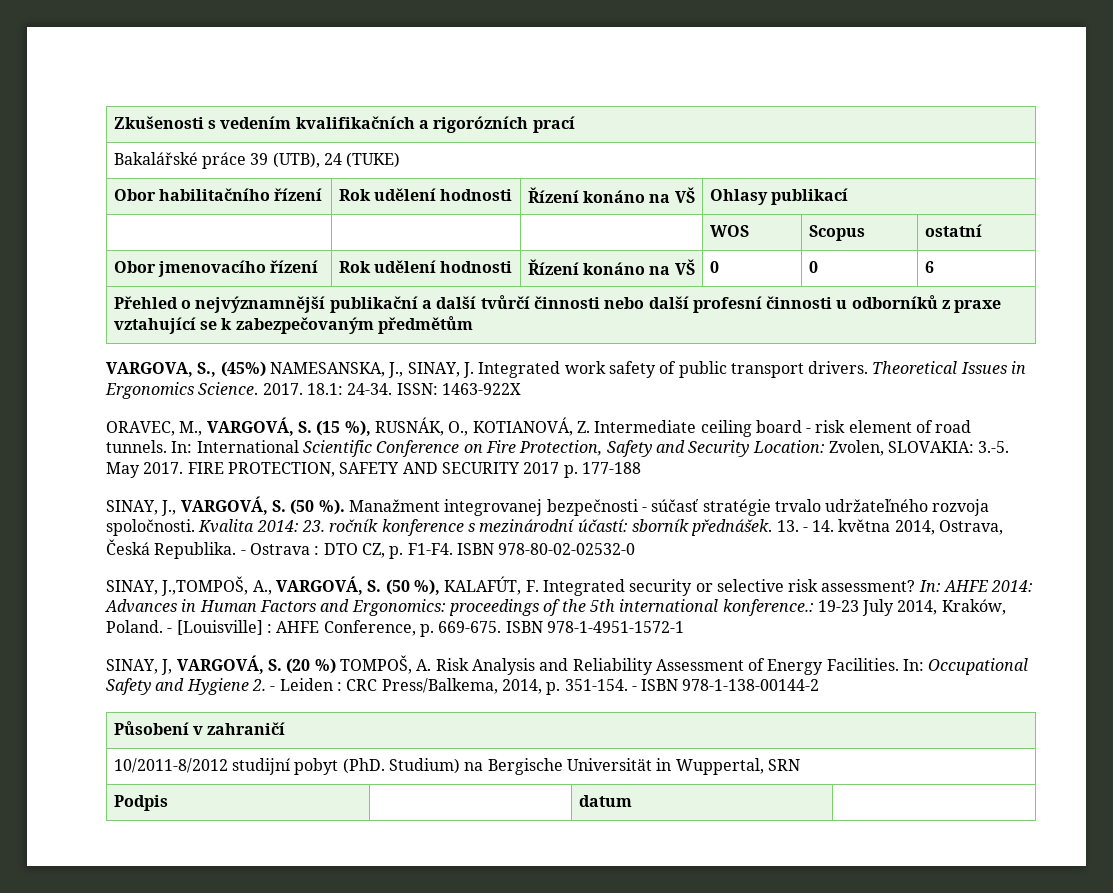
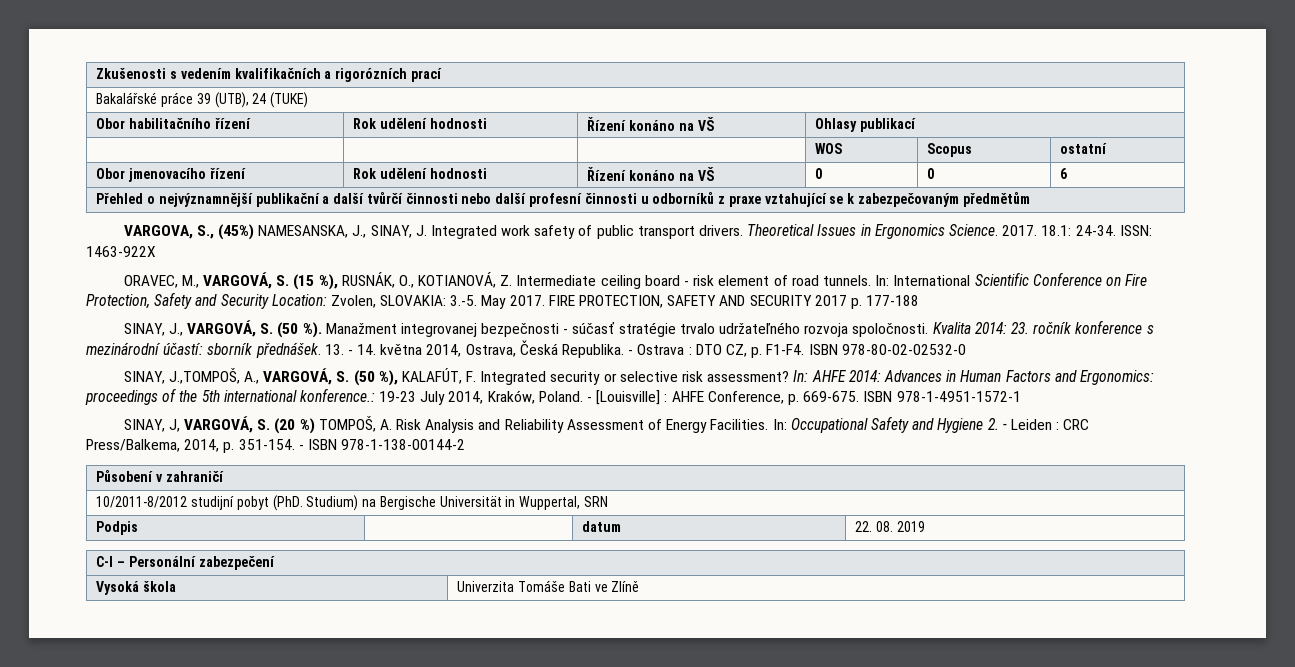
- Podpis | | datum |
+ Podpis | | datum | 22. 08. 2019
+ C-I – Personální zabezpečení
+ Vysoká škola | Univerzita Tomáše Bati ve Zlíně

